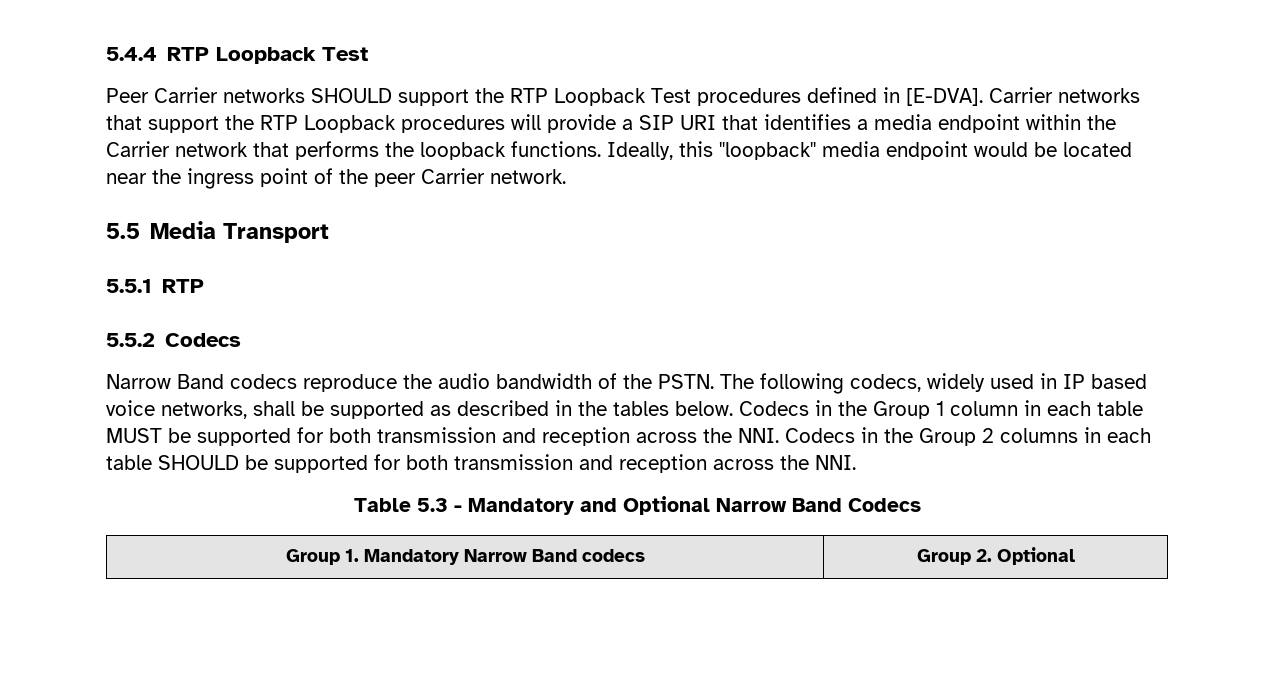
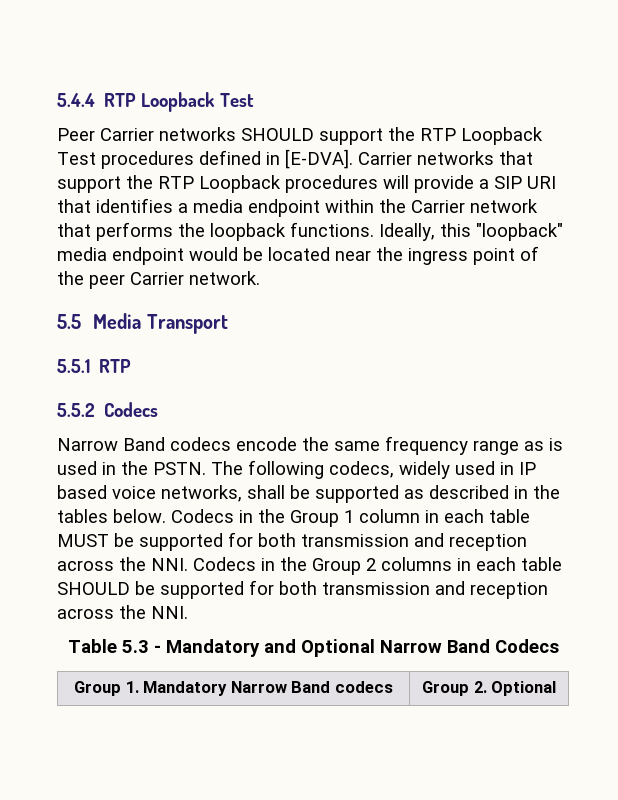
- Narrow Band codecs reproduce the audio bandwidth of the PSTN.
+ Narrow Band codecs encode the same frequency range as is used in the PSTN.

